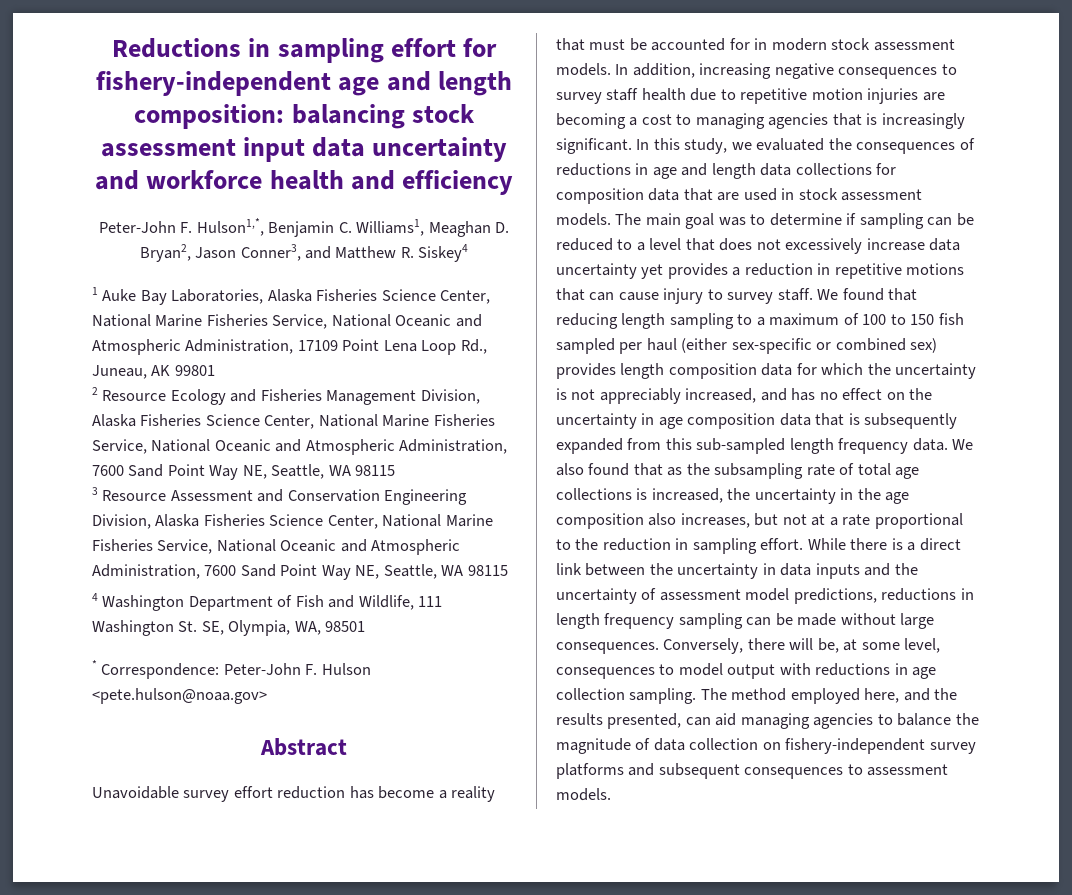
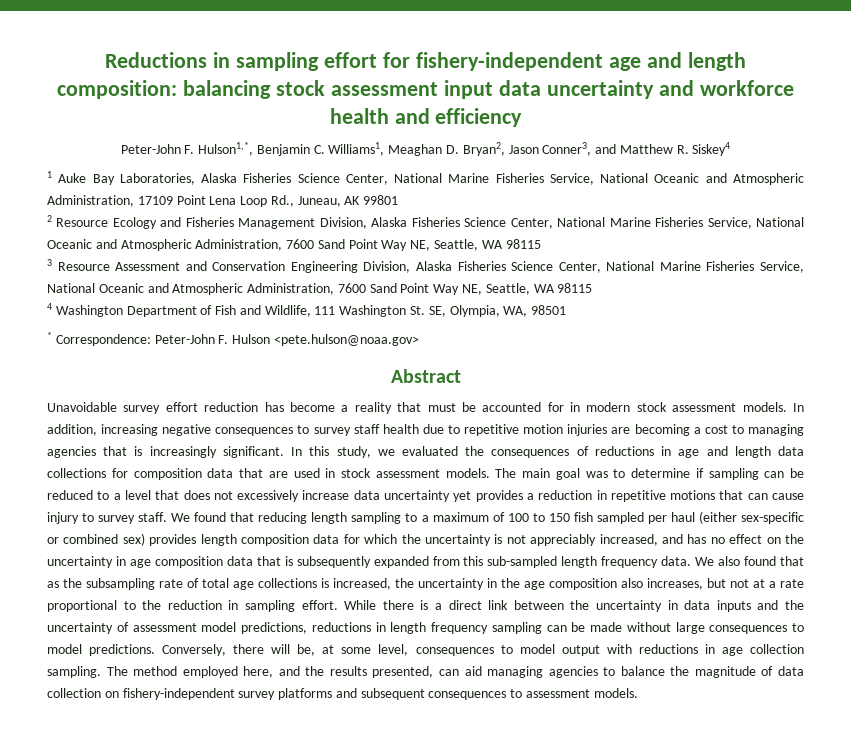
- While there is a direct link between the uncertainty in data inputs and the uncertainty of assessment model predictions, reductions in length frequency sampling can be made without large consequences.
+ While there is a direct link between the uncertainty in data inputs and the uncertainty of assessment model predictions, reductions in length frequency sampling can be made without large consequences to model predictions.

